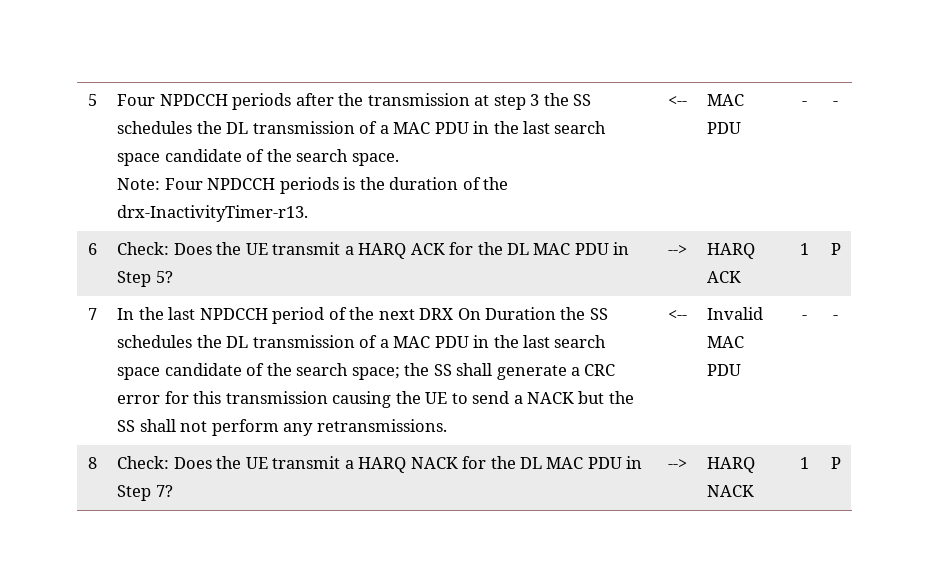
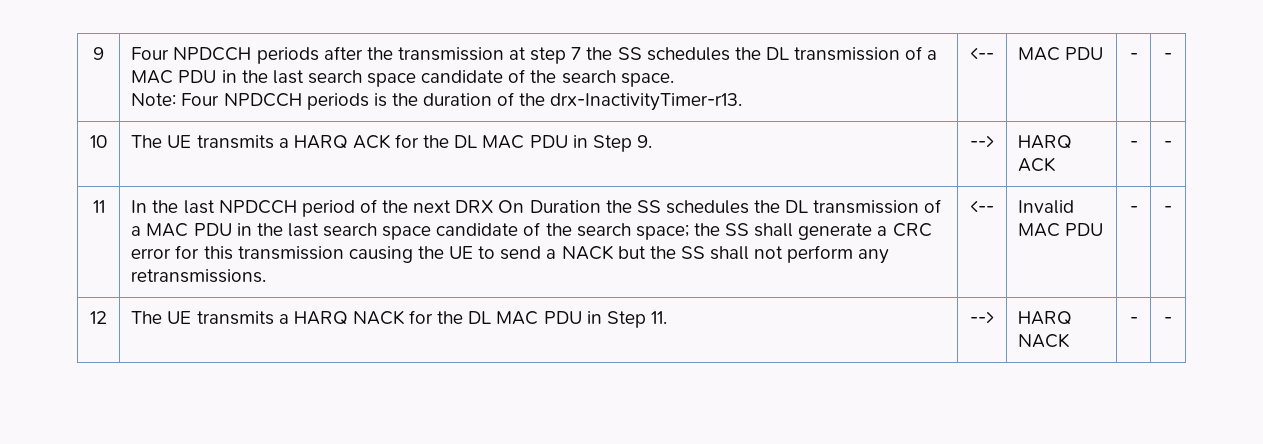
- 5
+ 9
- Four NPDCCH periods after the transmission at step 3 the SS schedules the DL transmission of a MAC PDU in the last search space candidate of the search space.
+ Four NPDCCH periods after the transmission at step 7 the SS schedules the DL transmission of a MAC PDU in the last search space candidate of the search space.
- 6 | Check: Does the UE transmit a HARQ ACK for the DL MAC PDU in Step 5? | --> | HARQ ACK | 1 | P
- 7
+ 10 | The UE transmits a HARQ ACK for the DL MAC PDU in Step 9. | --> | HARQ ACK | - | -
+ 11
- 8 | Check: Does the UE transmit a HARQ NACK for the DL MAC PDU in Step 7? | --> | HARQ NACK | 1 | P
+ 12 | The UE transmits a HARQ NACK for the DL MAC PDU in Step 11. | --> | HARQ NACK | - | -

